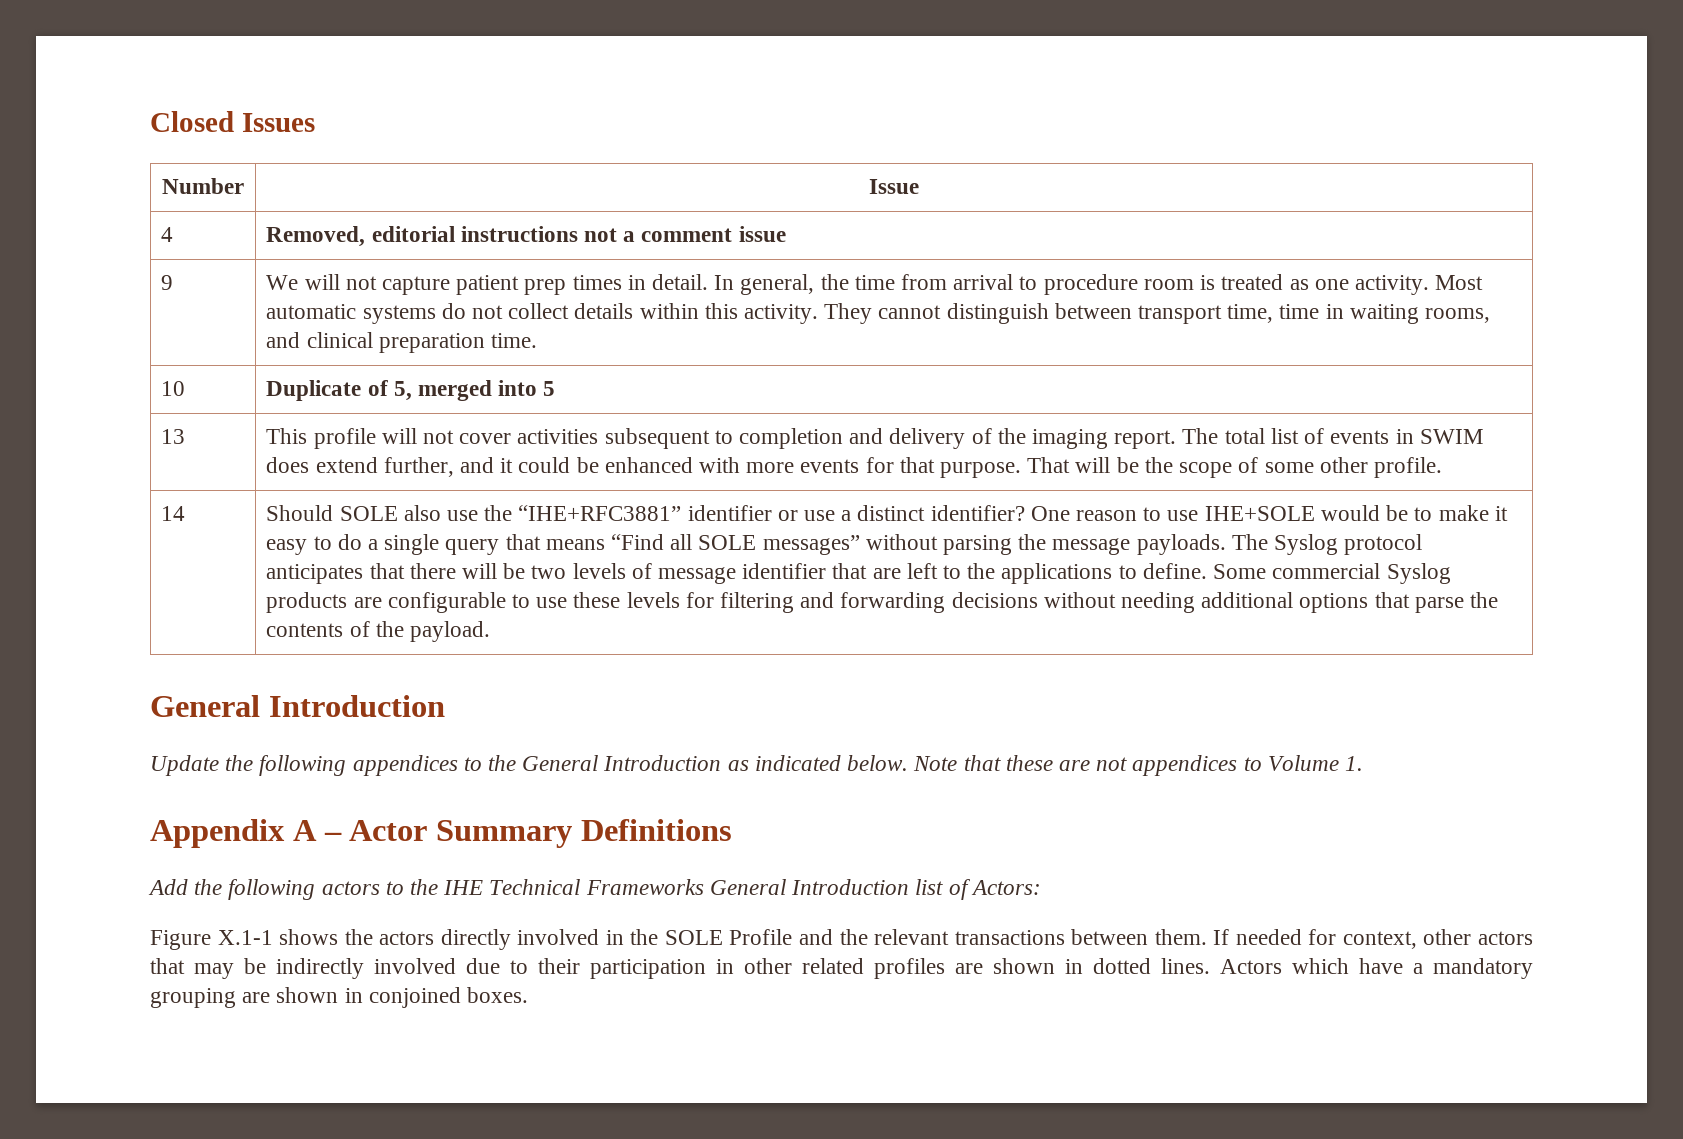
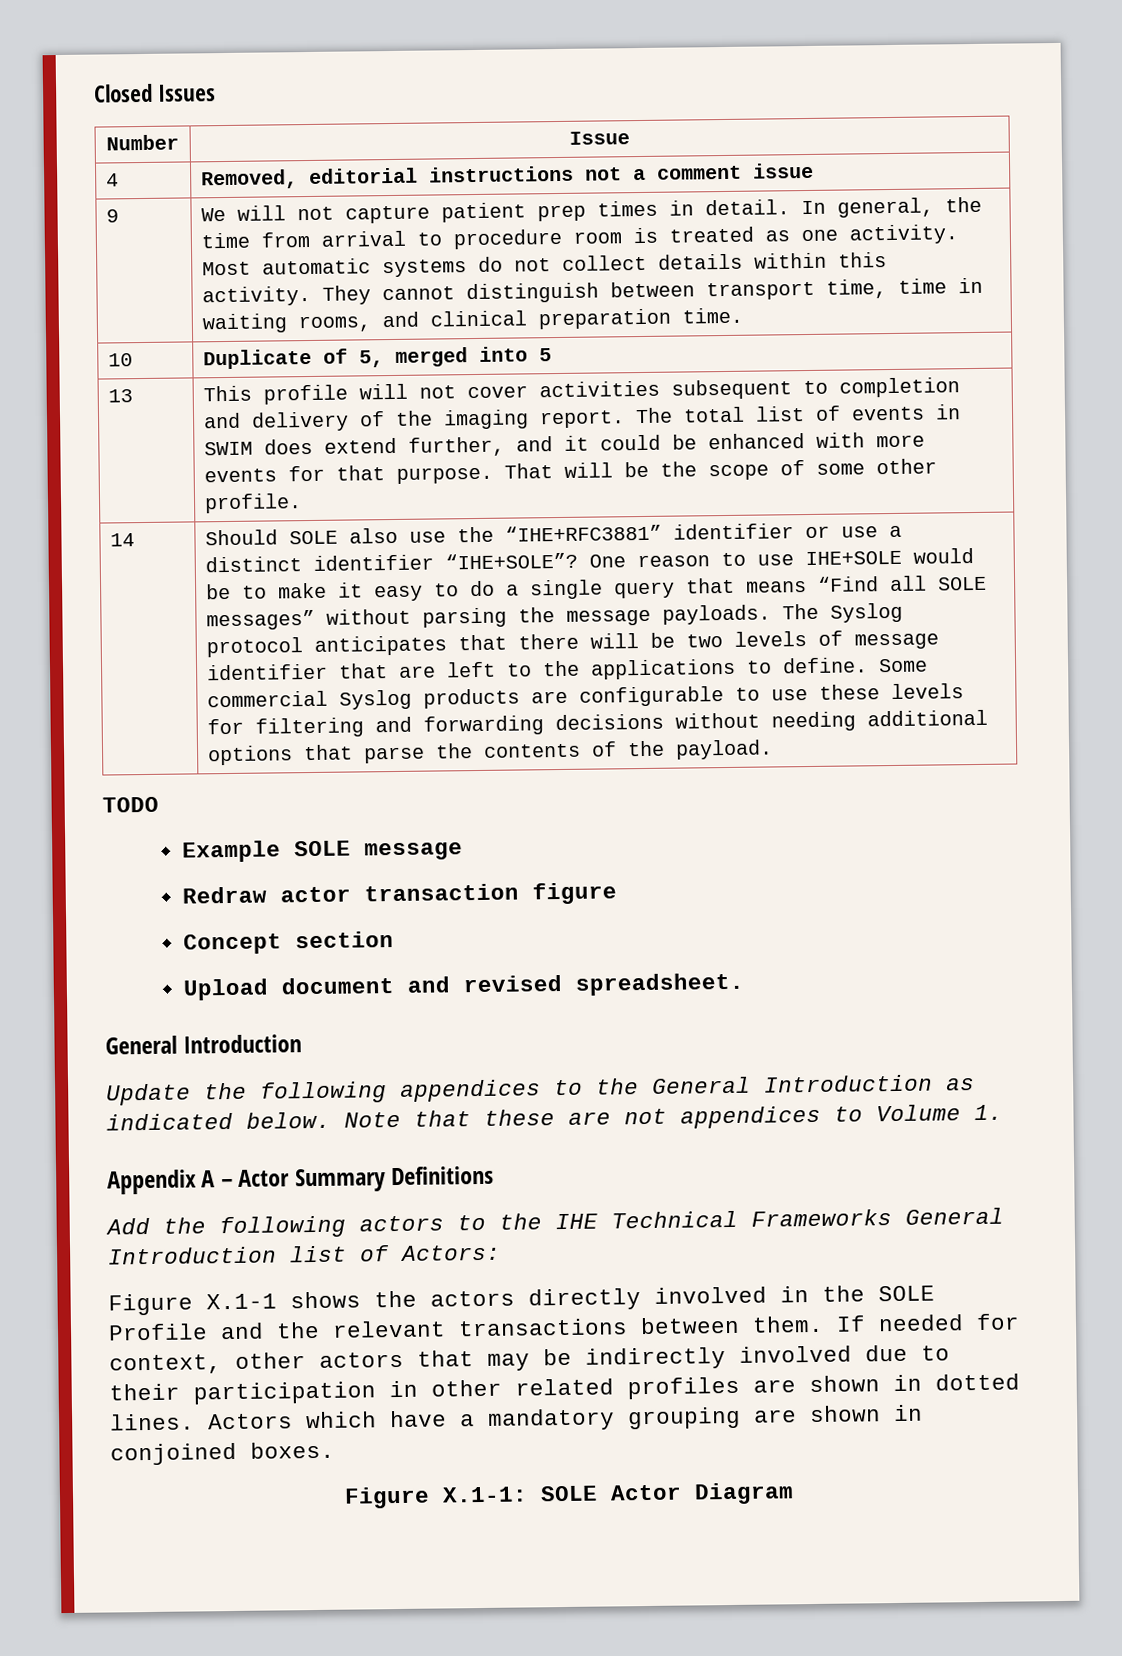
- Should SOLE also use the “IHE+RFC3881” identifier or use a distinct identifier?
+ Should SOLE also use the “IHE+RFC3881” identifier or use a distinct identifier “IHE+SOLE”?
+ TODO
+ Example SOLE message
+ Redraw actor transaction figure
+ Concept section
+ Upload document and revised spreadsheet.
+ Figure X.1-1: SOLE Actor Diagram

